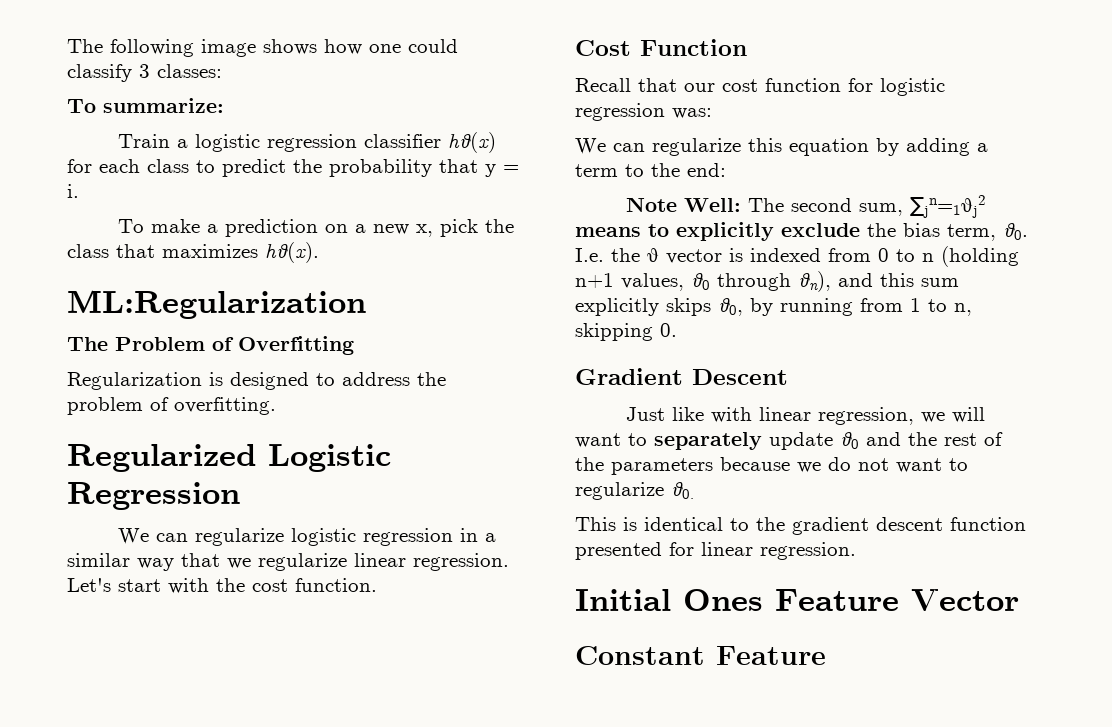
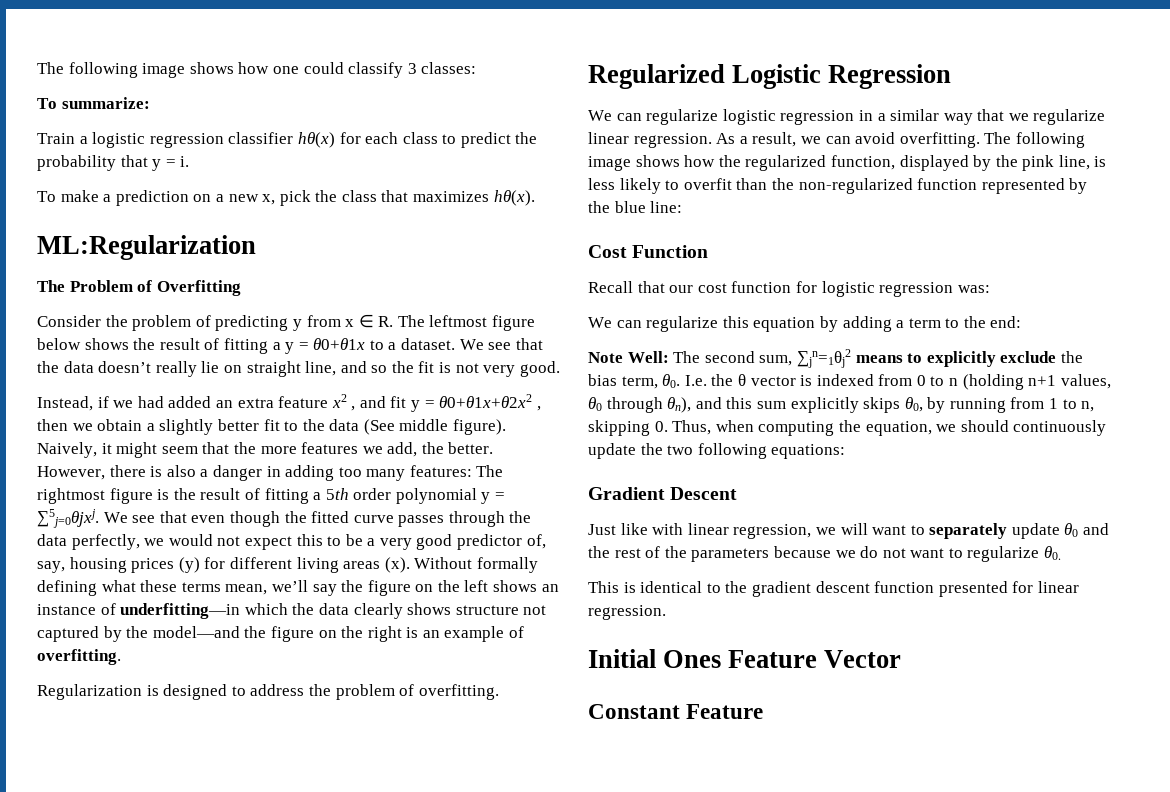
+ Consider the problem of predicting y from x ∈ R. The leftmost figure below shows the result of fitting a y = θ0+θ1x to a dataset. We see that the data doesn’t really lie on straight line, and so the fit is not very good.
+ Instead, if we had added an extra feature x2 , and fit y = θ0+θ1x+θ2x2 , then we obtain a slightly better fit to the data (See middle figure). Naively, it might seem that the more features we add, the better. However, there is also a danger in adding too many features: The rightmost figure is the result of fitting a 5th order polynomial y = ∑5j=0θjxj. We see that even though the fitted curve passes through the data perfectly, we would not expect this to be a very good predictor of, say, housing prices (y) for different living areas (x). Without formally defining what these terms mean, we’ll say the figure on the left shows an instance of underfitting—in which the data clearly shows structure not captured by the model—and the figure on the right is an example of overfitting.
- Let's start with the cost function.
+ As a result, we can avoid overfitting. The following image shows how the regularized function, displayed by the pink line, is less likely to overfit than the non-regularized function represented by the blue line:
- I.e. the θ vector is indexed from 0 to n (holding n+1 values, θ0 through θn), and this sum explicitly skips θ0, by running from 1 to n, skipping 0.
+ I.e. the θ vector is indexed from 0 to n (holding n+1 values, θ0 through θn), and this sum explicitly skips θ0, by running from 1 to n, skipping 0. Thus, when computing the equation, we should continuously update the two following equations:

